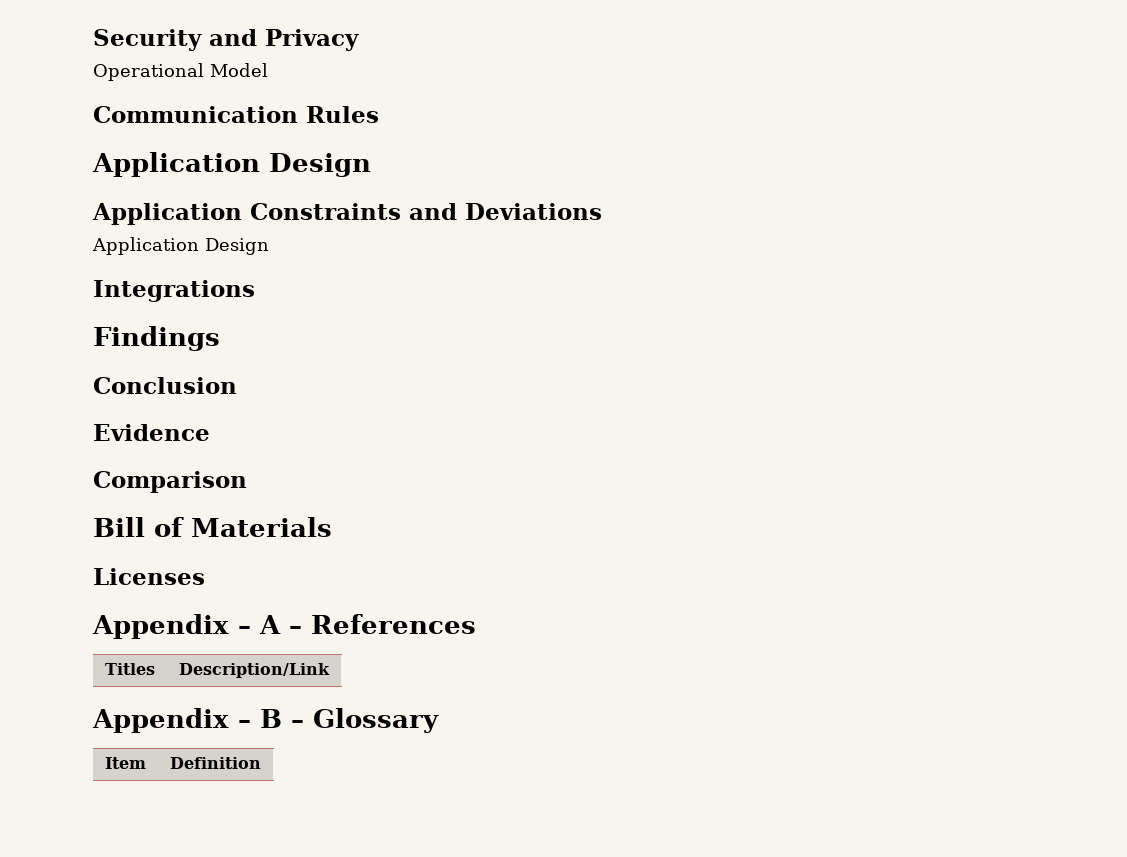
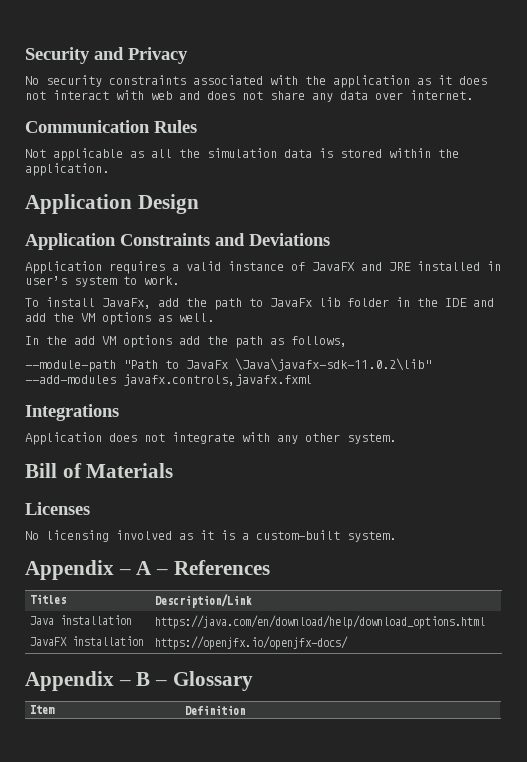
- Operational Model
+ No security constraints associated with the application as it does not interact with web and does not share any data over internet.
  Communication Rules
+ Not applicable as all the simulation data is stored within the application.
  Application Constraints and Deviations
- Application Design
+ Application requires a valid instance of JavaFX and JRE installed in user’s system to work.
+ To install JavaFx, add the path to JavaFx lib folder in the IDE and add the VM options as well.
+ In the add VM options add the path as follows,
+ --module-path "Path to JavaFx \Java\javafx-sdk-11.0.2\lib" --add-modules javafx.controls,javafx.fxml
  Integrations
- Findings
- Conclusion
- Evidence
- Comparison
+ Application does not integrate with any other system.
  Bill of Materials
  Licenses
+ No licensing involved as it is a custom-built system.
+ Java installation | https://java.com/en/download/help/download_options.html
+ JavaFX installation | https://openjfx.io/openjfx-docs/

